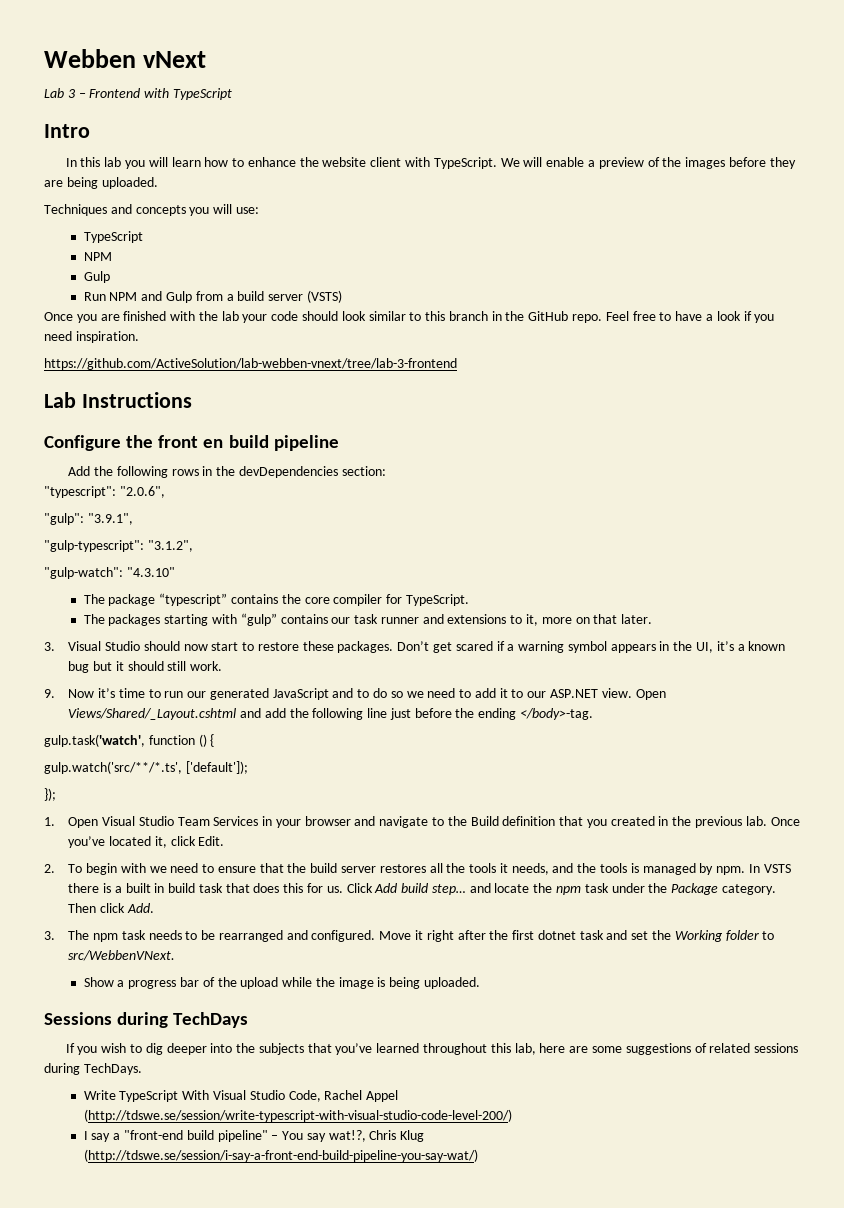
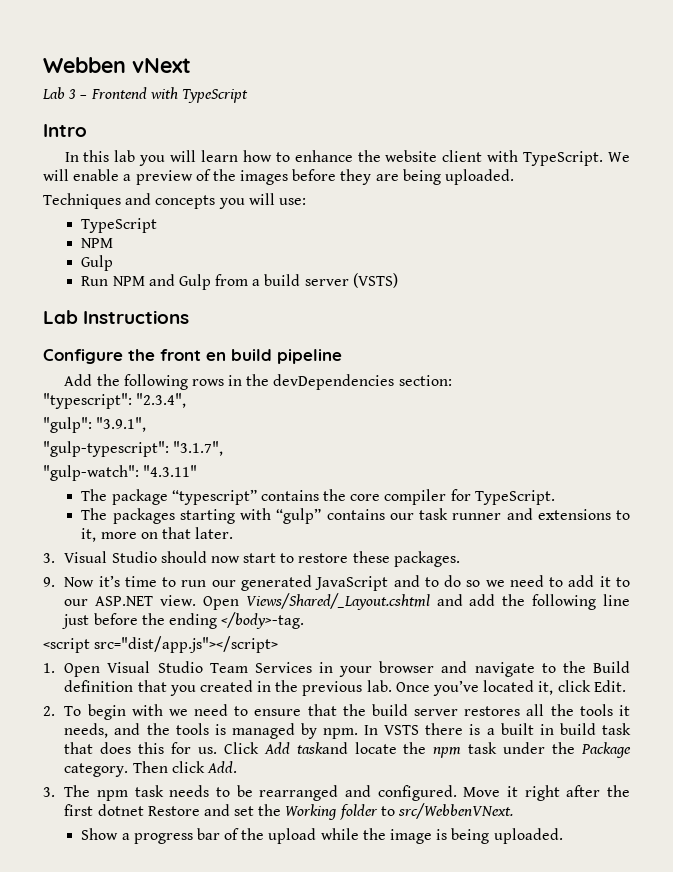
- Once you are finished with the lab your code should look similar to this branch in the GitHub repo. Feel free to have a look if you need inspiration.
- https://github.com/ActiveSolution/lab-webben-vnext/tree/lab-3-frontend
- "typescript": "2.0.6",
+ "typescript": "2.3.4",
- "gulp-typescript": "3.1.2",
+ "gulp-typescript": "3.1.7",
- "gulp-watch": "4.3.10"
+ "gulp-watch": "4.3.11"
- Don’t get scared if a warning symbol appears in the UI, it’s a known bug but it should still work.
- gulp.task('watch', function () {
- gulp.watch('src/**/*.ts', ['default']);
- });
+ <script src="dist/app.js"></script>
- Click Add build step… and locate the npm task under the Package category.
+ Click Add taskand locate the npm task under the Package category.
- Move it right after the first dotnet task and set the Working folder to src/WebbenVNext.
+ Move it right after the first dotnet Restore and set the Working folder to src/WebbenVNext.
- Sessions during TechDays
- If you wish to dig deeper into the subjects that you’ve learned throughout this lab, here are some suggestions of related sessions during TechDays.
- Write TypeScript With Visual Studio Code, Rachel Appel (http://tdswe.se/session/write-typescript-with-visual-studio-code-level-200/)
- I say a "front-end build pipeline" – You say wat!?, Chris Klug (http://tdswe.se/session/i-say-a-front-end-build-pipeline-you-say-wat/)

